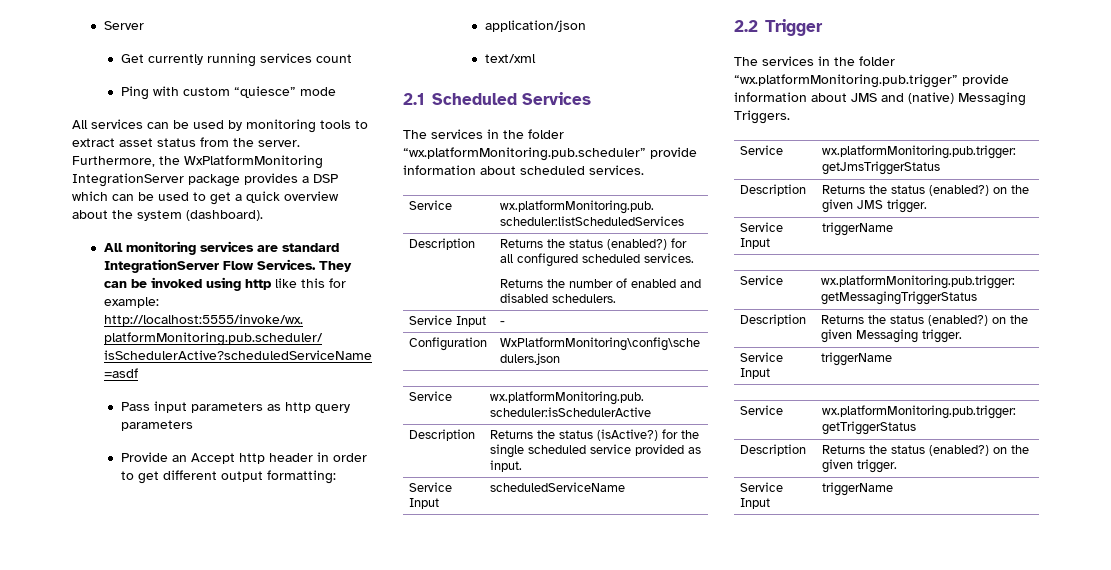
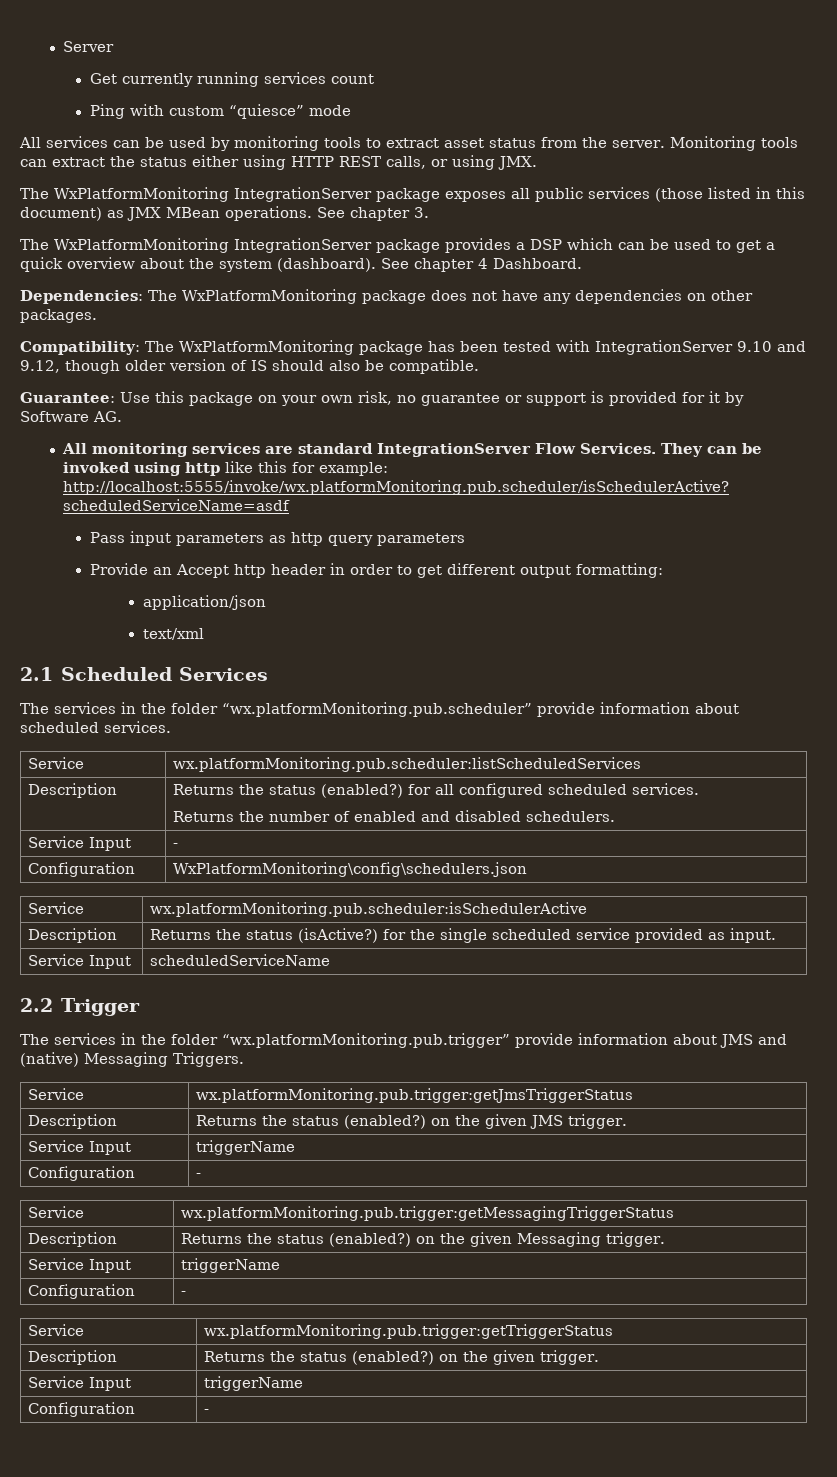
- Furthermore, the WxPlatformMonitoring IntegrationServer package provides a DSP which can be used to get a quick overview about the system (dashboard).
+ Monitoring tools can extract the status either using HTTP REST calls, or using JMX.
+ The WxPlatformMonitoring IntegrationServer package exposes all public services (those listed in this document) as JMX MBean operations. See chapter 3.
+ The WxPlatformMonitoring IntegrationServer package provides a DSP which can be used to get a quick overview about the system (dashboard). See chapter 4 Dashboard.
+ Dependencies: The WxPlatformMonitoring package does not have any dependencies on other packages.
+ Compatibility: The WxPlatformMonitoring package has been tested with IntegrationServer 9.10 and 9.12, though older version of IS should also be compatible.
+ Guarantee: Use this package on your own risk, no guarantee or support is provided for it by Software AG.
  Description | Returns the status (enabled?) on the given JMS trigger.
  Service Input | triggerName
+ Configuration | -
  Description | Returns the status (enabled?) on the given Messaging trigger.
  Service Input | triggerName
+ Configuration | -
  Description | Returns the status (enabled?) on the given trigger.
  Service Input | triggerName
+ Configuration | -

